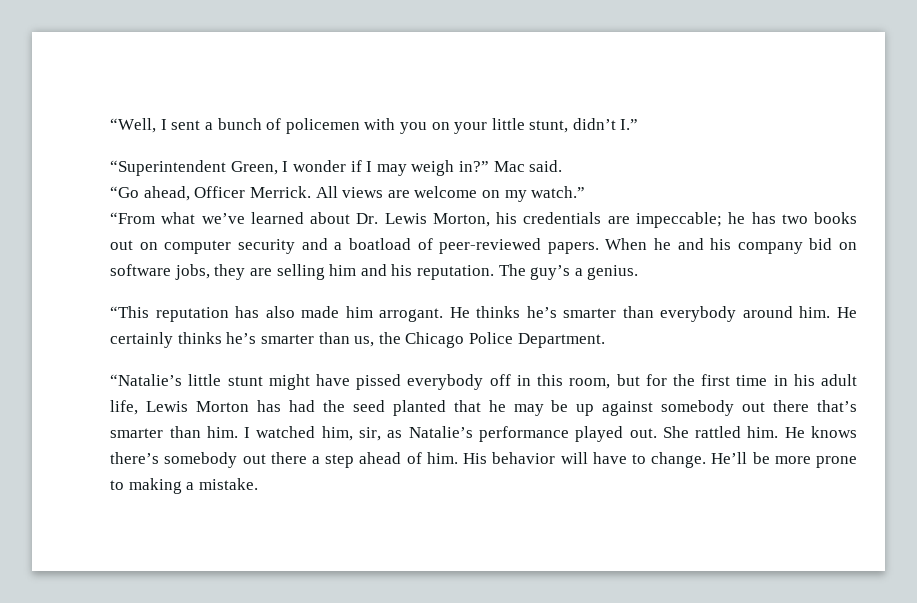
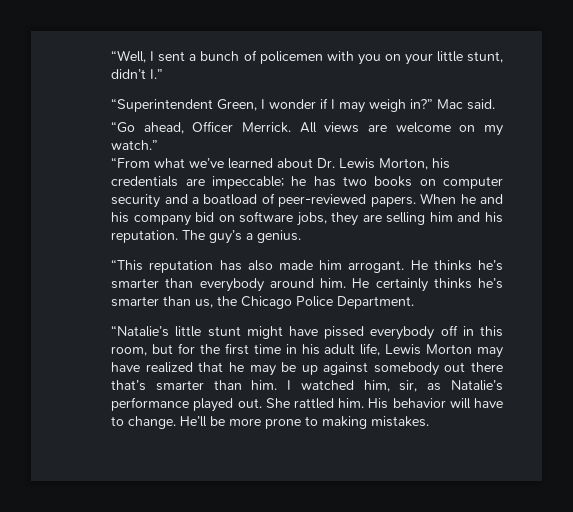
- “From what we’ve learned about Dr. Lewis Morton, his credentials are impeccable; he has two books out on computer security and a boatload of peer-reviewed papers.
+ “From what we’ve learned about Dr. Lewis Morton, his credentials are impeccable; he has two books on computer security and a boatload of peer-reviewed papers.
- “Natalie’s little stunt might have pissed everybody off in this room, but for the first time in his adult life, Lewis Morton has had the seed planted that he may be up against somebody out there that’s smarter than him.
+ “Natalie’s little stunt might have pissed everybody off in this room, but for the first time in his adult life, Lewis Morton may have realized that he may be up against somebody out there that’s smarter than him.
- He knows there’s somebody out there a step ahead of him.
- He’ll be more prone to making a mistake.
+ He’ll be more prone to making mistakes.

